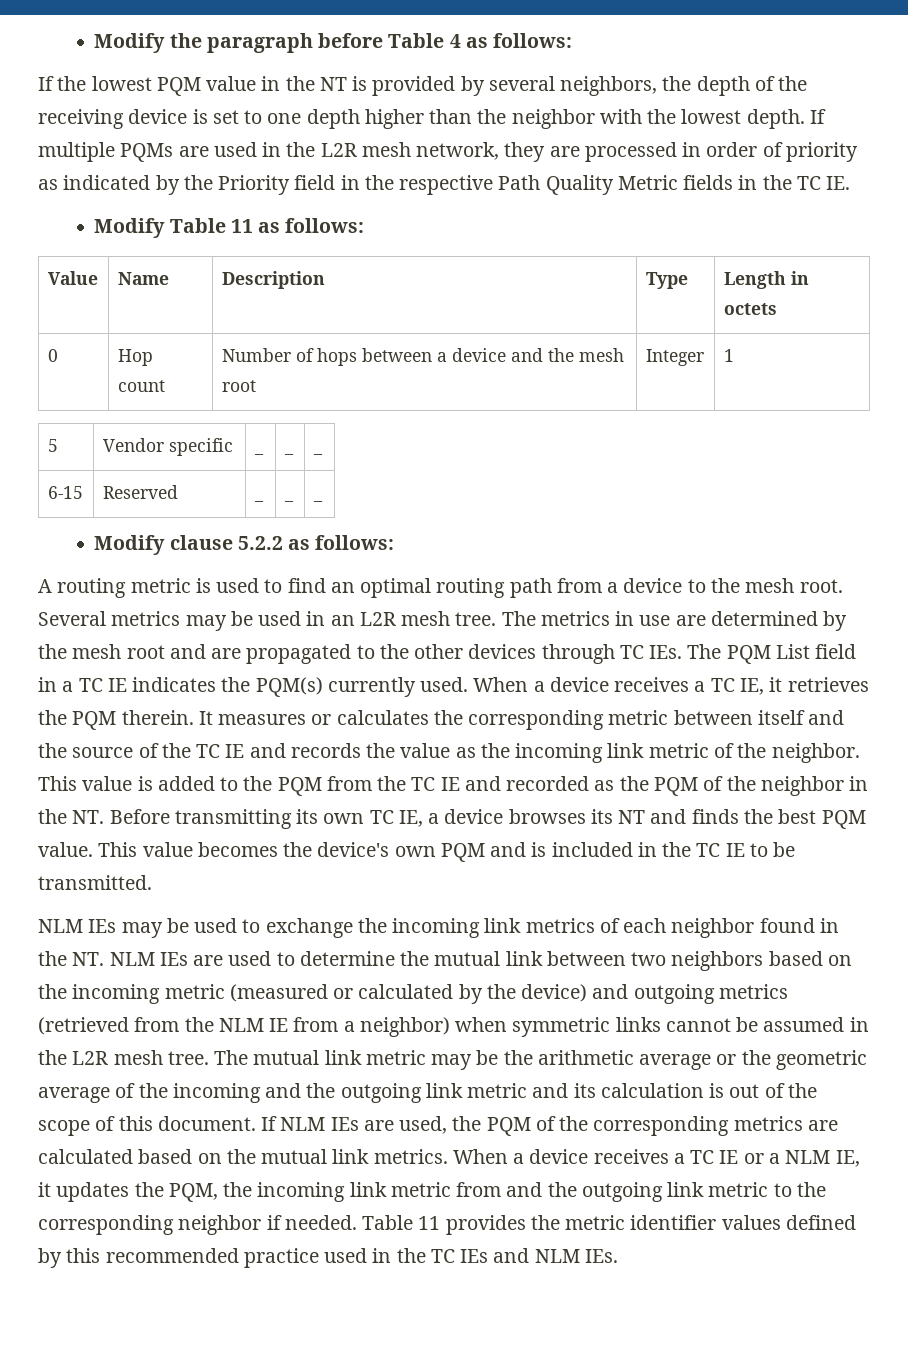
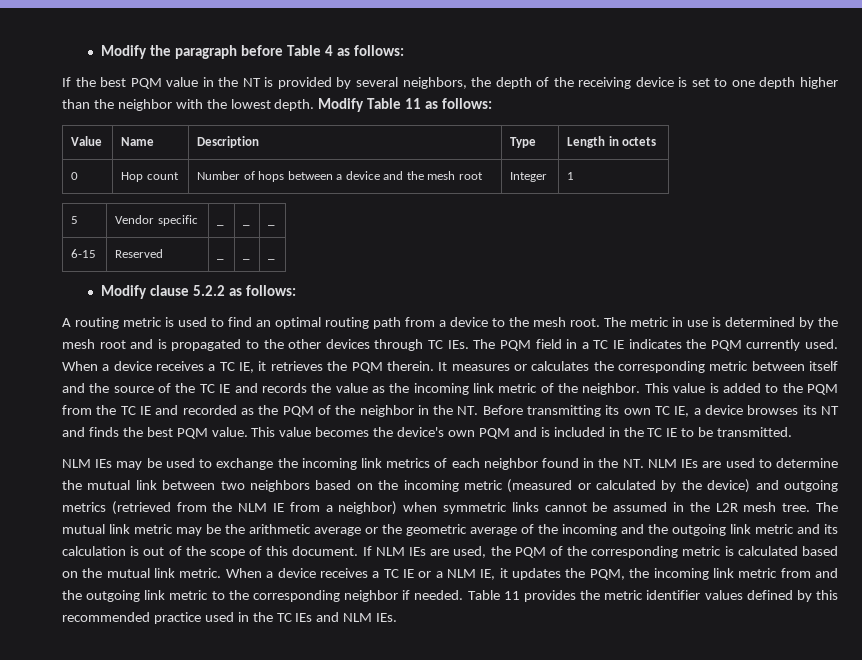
- If the lowest PQM value in the NT is provided by several neighbors, the depth of the receiving device is set to one depth higher than the neighbor with the lowest depth. If multiple PQMs are used in the L2R mesh network, they are processed in order of priority as indicated by the Priority field in the respective Path Quality Metric fields in the TC IE.
- Modify Table 11 as follows:
+ If the best PQM value in the NT is provided by several neighbors, the depth of the receiving device is set to one depth higher than the neighbor with the lowest depth. Modify Table 11 as follows:
- Several metrics may be used in an L2R mesh tree. The metrics in use are determined by the mesh root and are propagated to the other devices through TC IEs. The PQM List field in a TC IE indicates the PQM(s) currently used.
+ The metric in use is determined by the mesh root and is propagated to the other devices through TC IEs. The PQM field in a TC IE indicates the PQM currently used.
- If NLM IEs are used, the PQM of the corresponding metrics are calculated based on the mutual link metrics.
+ If NLM IEs are used, the PQM of the corresponding metric is calculated based on the mutual link metric.

